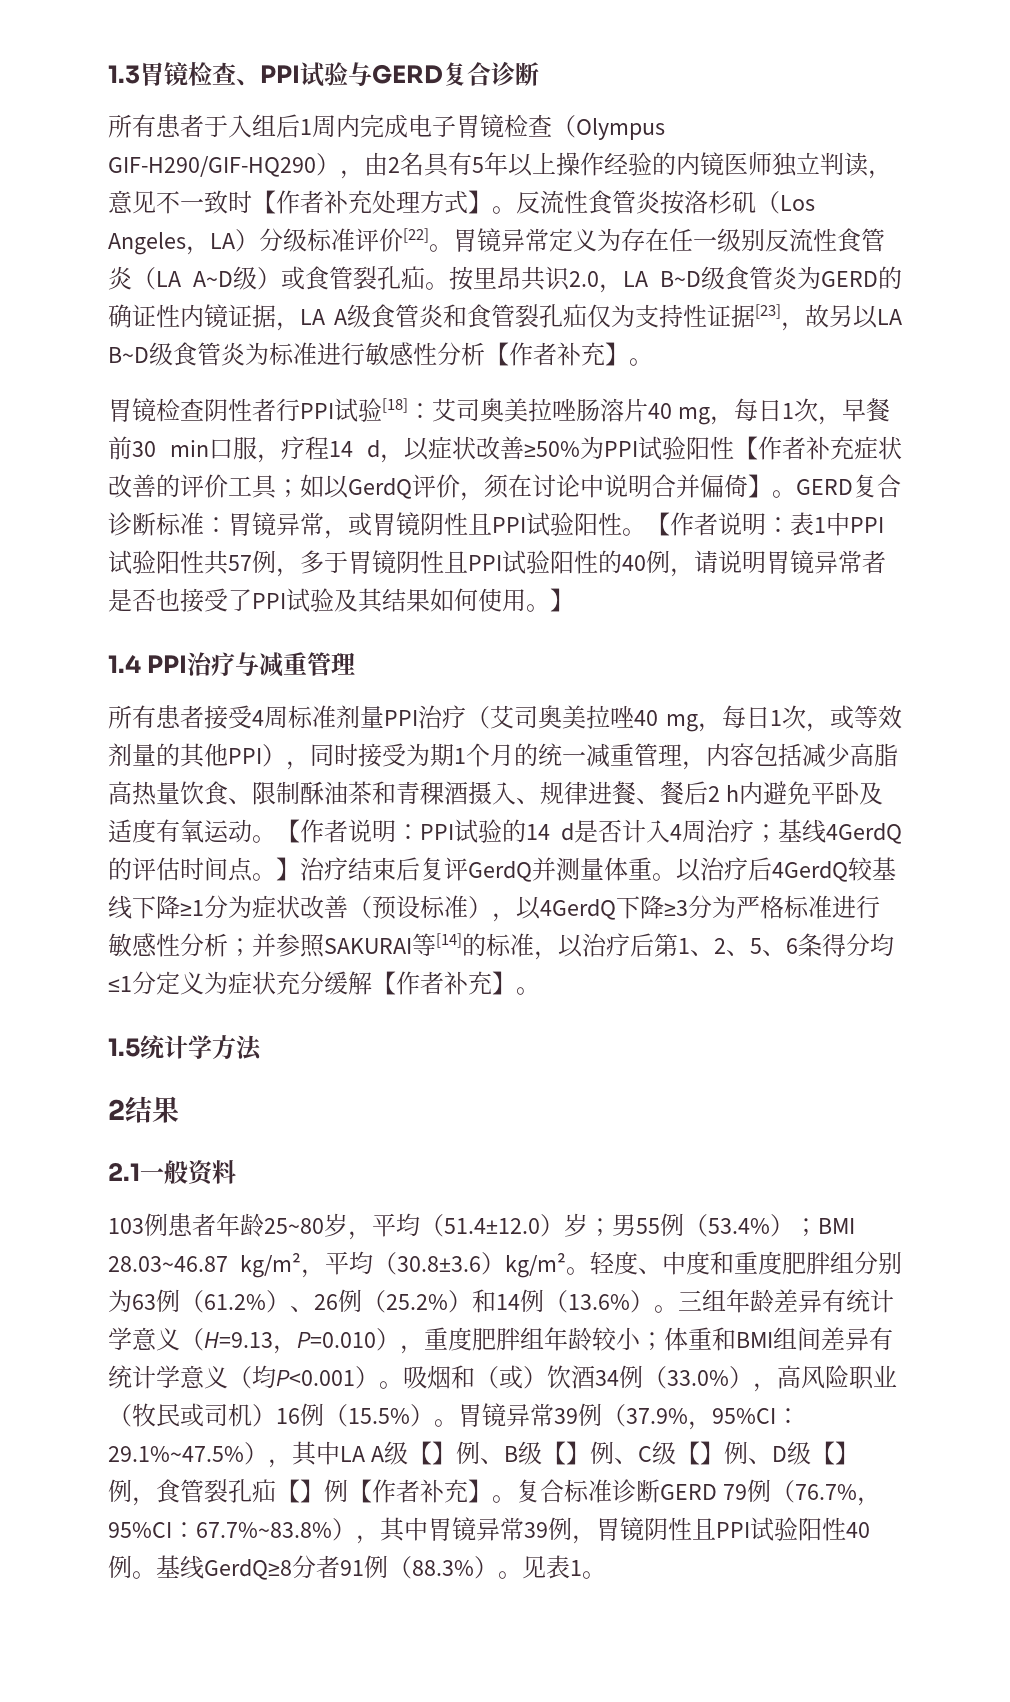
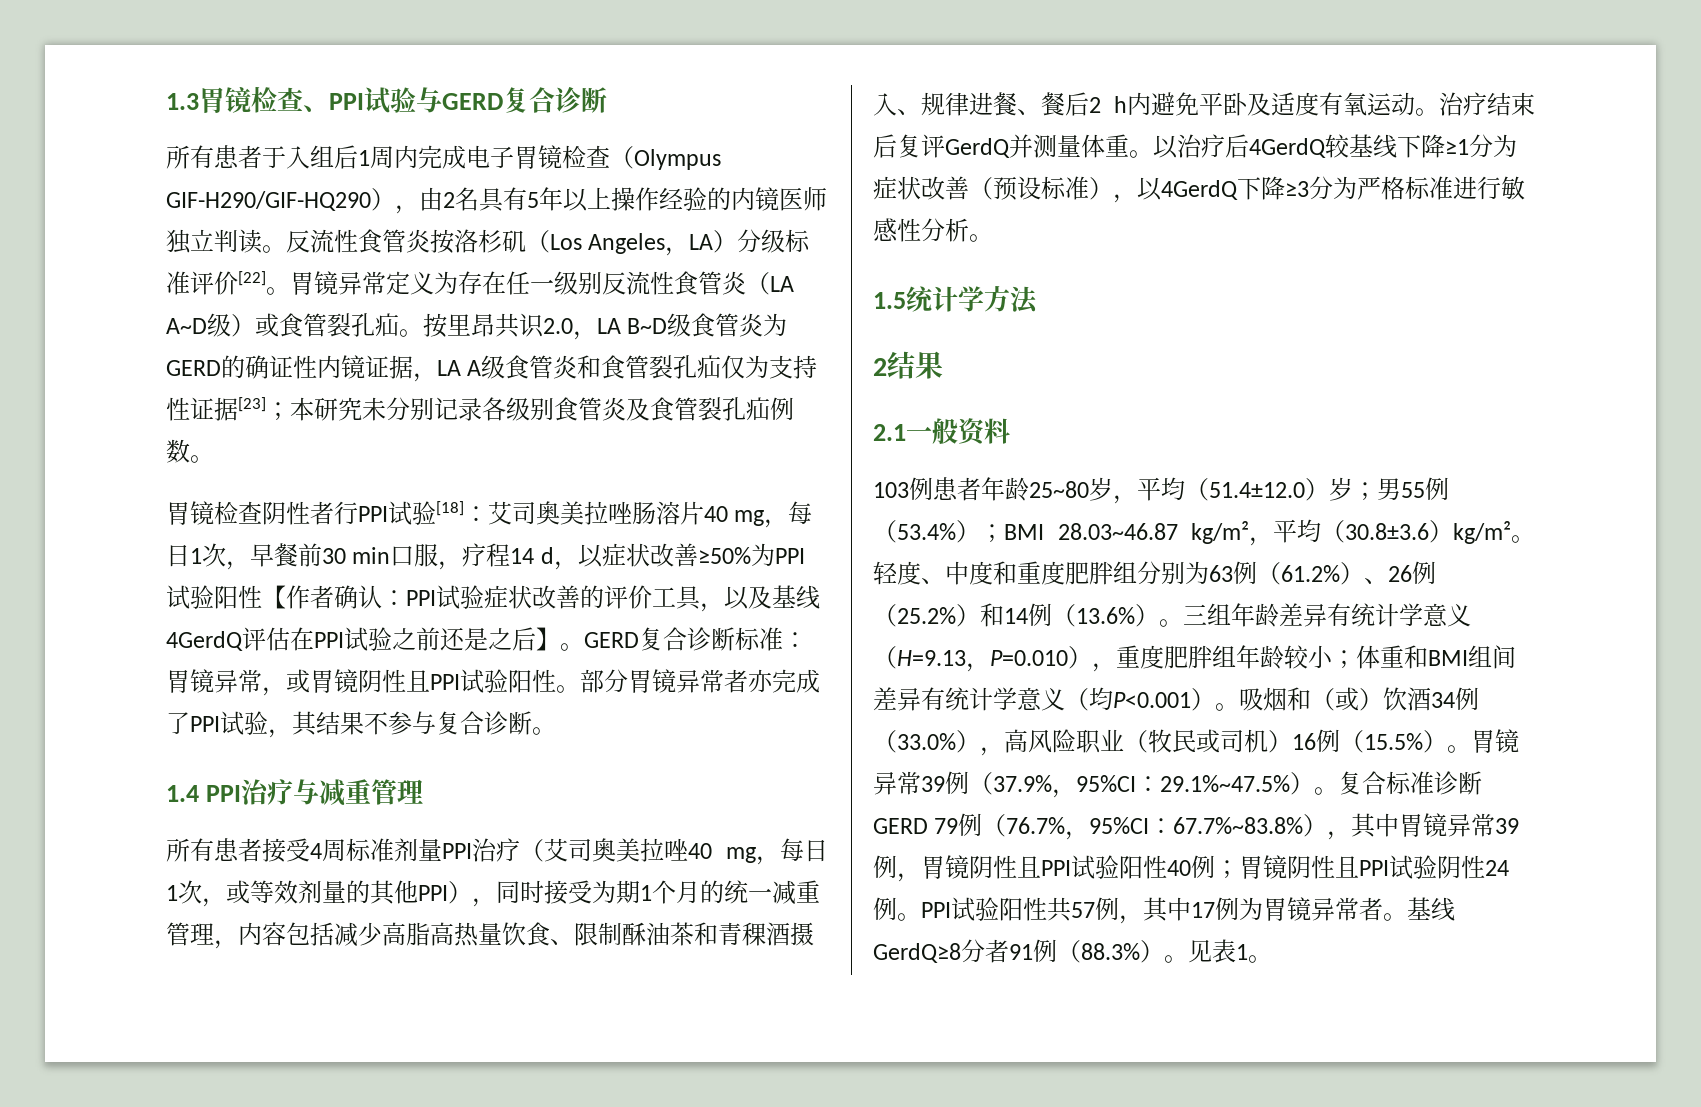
- 所有患者于入组后1周内完成电子胃镜检查（Olympus GIF-H290/GIF-HQ290），由2名具有5年以上操作经验的内镜医师独立判读，意见不一致时【作者补充处理方式】。
+ 所有患者于入组后1周内完成电子胃镜检查（Olympus GIF-H290/GIF-HQ290），由2名具有5年以上操作经验的内镜医师独立判读。
- 按里昂共识2.0，LA B~D级食管炎为GERD的确证性内镜证据，LA A级食管炎和食管裂孔疝仅为支持性证据[23]，故另以LA B~D级食管炎为标准进行敏感性分析【作者补充】。
+ 按里昂共识2.0，LA B~D级食管炎为GERD的确证性内镜证据，LA A级食管炎和食管裂孔疝仅为支持性证据[23]；本研究未分别记录各级别食管炎及食管裂孔疝例数。
- 胃镜检查阴性者行PPI试验[18]：艾司奥美拉唑肠溶片40 mg，每日1次，早餐前30 min口服，疗程14 d，以症状改善≥50%为PPI试验阳性【作者补充症状改善的评价工具；如以GerdQ评价，须在讨论中说明合并偏倚】。
+ 胃镜检查阴性者行PPI试验[18]：艾司奥美拉唑肠溶片40 mg，每日1次，早餐前30 min口服，疗程14 d，以症状改善≥50%为PPI试验阳性【作者确认：PPI试验症状改善的评价工具，以及基线4GerdQ评估在PPI试验之前还是之后】。
- 【作者说明：表1中PPI试验阳性共57例，多于胃镜阴性且PPI试验阳性的40例，请说明胃镜异常者是否也接受了PPI试验及其结果如何使用。】
+ 部分胃镜异常者亦完成了PPI试验，其结果不参与复合诊断。
- 【作者说明：PPI试验的14 d是否计入4周治疗；基线4GerdQ的评估时间点。】治疗结束后复评GerdQ并测量体重。
+ 治疗结束后复评GerdQ并测量体重。
- 以治疗后4GerdQ较基线下降≥1分为症状改善（预设标准），以4GerdQ下降≥3分为严格标准进行敏感性分析；并参照SAKURAI等[14]的标准，以治疗后第1、2、5、6条得分均≤1分定义为症状充分缓解【作者补充】。
+ 以治疗后4GerdQ较基线下降≥1分为症状改善（预设标准），以4GerdQ下降≥3分为严格标准进行敏感性分析。
- 胃镜异常39例（37.9%，95%CI：29.1%~47.5%），其中LA A级【】例、B级【】例、C级【】例、D级【】例，食管裂孔疝【】例【作者补充】。
+ 胃镜异常39例（37.9%，95%CI：29.1%~47.5%）。
- 复合标准诊断GERD 79例（76.7%，95%CI：67.7%~83.8%），其中胃镜异常39例，胃镜阴性且PPI试验阳性40例。
+ 复合标准诊断GERD 79例（76.7%，95%CI：67.7%~83.8%），其中胃镜异常39例，胃镜阴性且PPI试验阳性40例；胃镜阴性且PPI试验阴性24例。PPI试验阳性共57例，其中17例为胃镜异常者。

